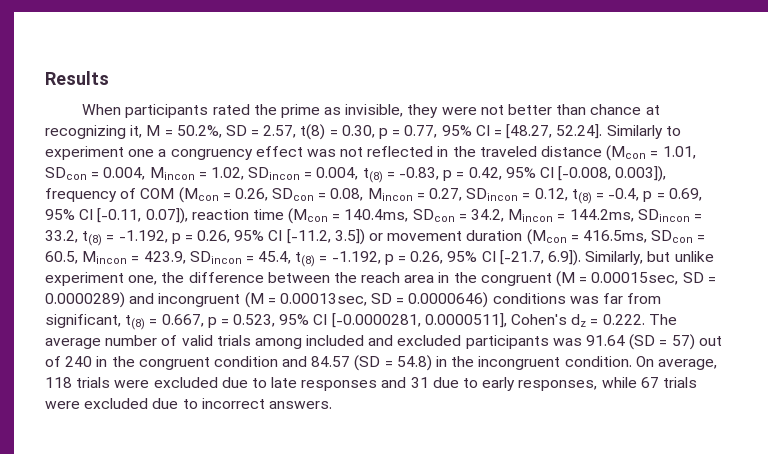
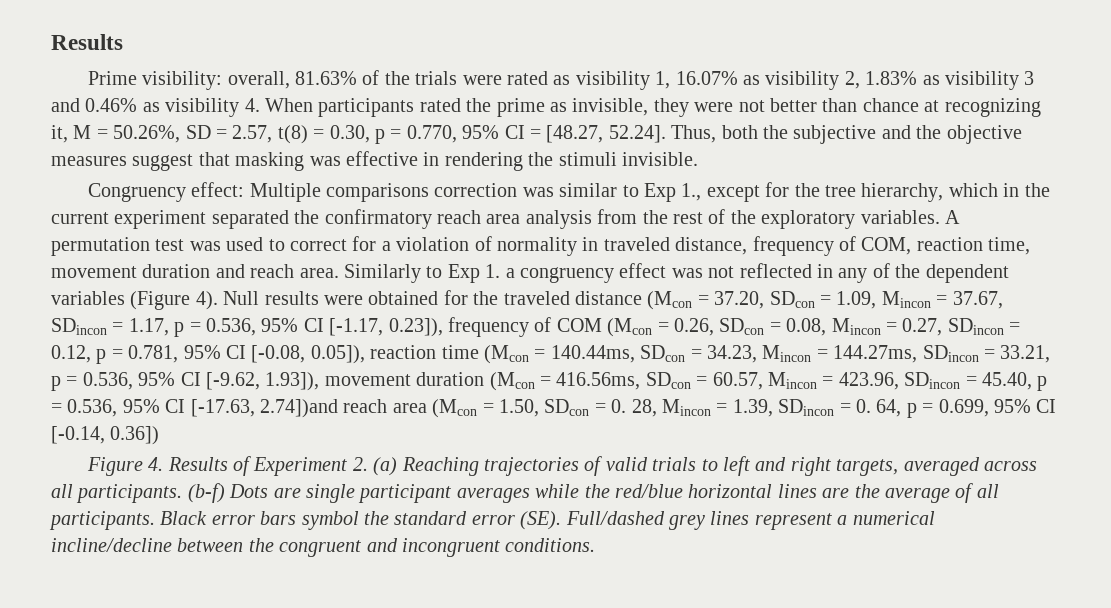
- When participants rated the prime as invisible, they were not better than chance at recognizing it, M = 50.2%, SD = 2.57, t(8) = 0.30, p = 0.77, 95% CI = [48.27, 52.24]. Similarly to experiment one a congruency effect was not reflected in the traveled distance (Mcon = 1.01, SDcon = 0.004, Mincon = 1.02, SDincon = 0.004, t(8) = -0.83, p = 0.42, 95% CI [-0.008, 0.003]), frequency of COM (Mcon = 0.26, SDcon = 0.08, Mincon = 0.27, SDincon = 0.12, t(8) = -0.4, p = 0.69, 95% CI [-0.11, 0.07]), reaction time (Mcon = 140.4ms, SDcon = 34.2, Mincon = 144.2ms, SDincon = 33.2, t(8) = -1.192, p = 0.26, 95% CI [-11.2, 3.5]) or movement duration (Mcon = 416.5ms, SDcon = 60.5, Mincon = 423.9, SDincon = 45.4, t(8) = -1.192, p = 0.26, 95% CI [-21.7, 6.9]). Similarly, but unlike experiment one, the difference between the reach area in the congruent (M = 0.00015sec, SD = 0.0000289) and incongruent (M = 0.00013sec, SD = 0.0000646) conditions was far from significant, t(8) = 0.667, p = 0.523, 95% CI [-0.0000281, 0.0000511], Cohen's dz = 0.222. The average number of valid trials among included and excluded participants was 91.64 (SD = 57) out of 240 in the congruent condition and 84.57 (SD = 54.8) in the incongruent condition. On average, 118 trials were excluded due to late responses and 31 due to early responses, while 67 trials were excluded due to incorrect answers.
+ Prime visibility: overall, 81.63% of the trials were rated as visibility 1, 16.07% as visibility 2, 1.83% as visibility 3 and 0.46% as visibility 4. When participants rated the prime as invisible, they were not better than chance at recognizing it, M = 50.26%, SD = 2.57, t(8) = 0.30, p = 0.770, 95% CI = [48.27, 52.24]. Thus, both the subjective and the objective measures suggest that masking was effective in rendering the stimuli invisible.
+ Congruency effect: Multiple comparisons correction was similar to Exp 1., except for the tree hierarchy, which in the current experiment separated the confirmatory reach area analysis from the rest of the exploratory variables. A permutation test was used to correct for a violation of normality in traveled distance, frequency of COM, reaction time, movement duration and reach area. Similarly to Exp 1. a congruency effect was not reflected in any of the dependent variables (Figure 4). Null results were obtained for the traveled distance (Mcon = 37.20, SDcon = 1.09, Mincon = 37.67, SDincon = 1.17, p = 0.536, 95% CI [-1.17, 0.23]), frequency of COM (Mcon = 0.26, SDcon = 0.08, Mincon = 0.27, SDincon = 0.12, p = 0.781, 95% CI [-0.08, 0.05]), reaction time (Mcon = 140.44ms, SDcon = 34.23, Mincon = 144.27ms, SDincon = 33.21, p = 0.536, 95% CI [-9.62, 1.93]), movement duration (Mcon = 416.56ms, SDcon = 60.57, Mincon = 423.96, SDincon = 45.40, p = 0.536, 95% CI [-17.63, 2.74])and reach area (Mcon = 1.50, SDcon = 0. 28, Mincon = 1.39, SDincon = 0. 64, p = 0.699, 95% CI [-0.14, 0.36])
+ Figure 4. Results of Experiment 2. (a) Reaching trajectories of valid trials to left and right targets, averaged across all participants. (b-f) Dots are single participant averages while the red/blue horizontal lines are the average of all participants. Black error bars symbol the standard error (SE). Full/dashed grey lines represent a numerical incline/decline between the congruent and incongruent conditions.

